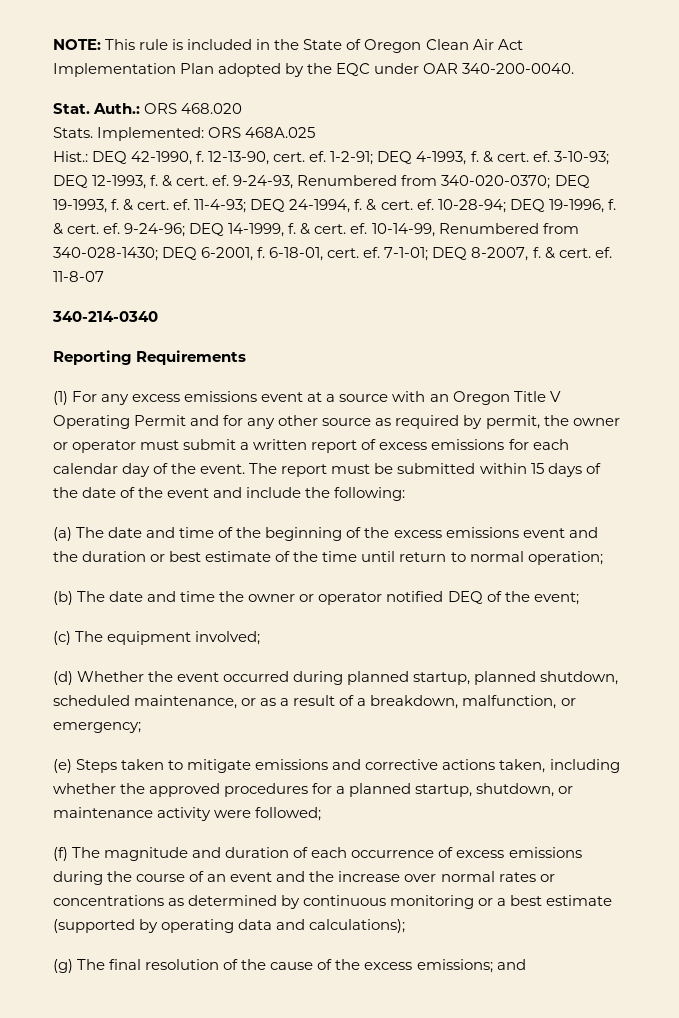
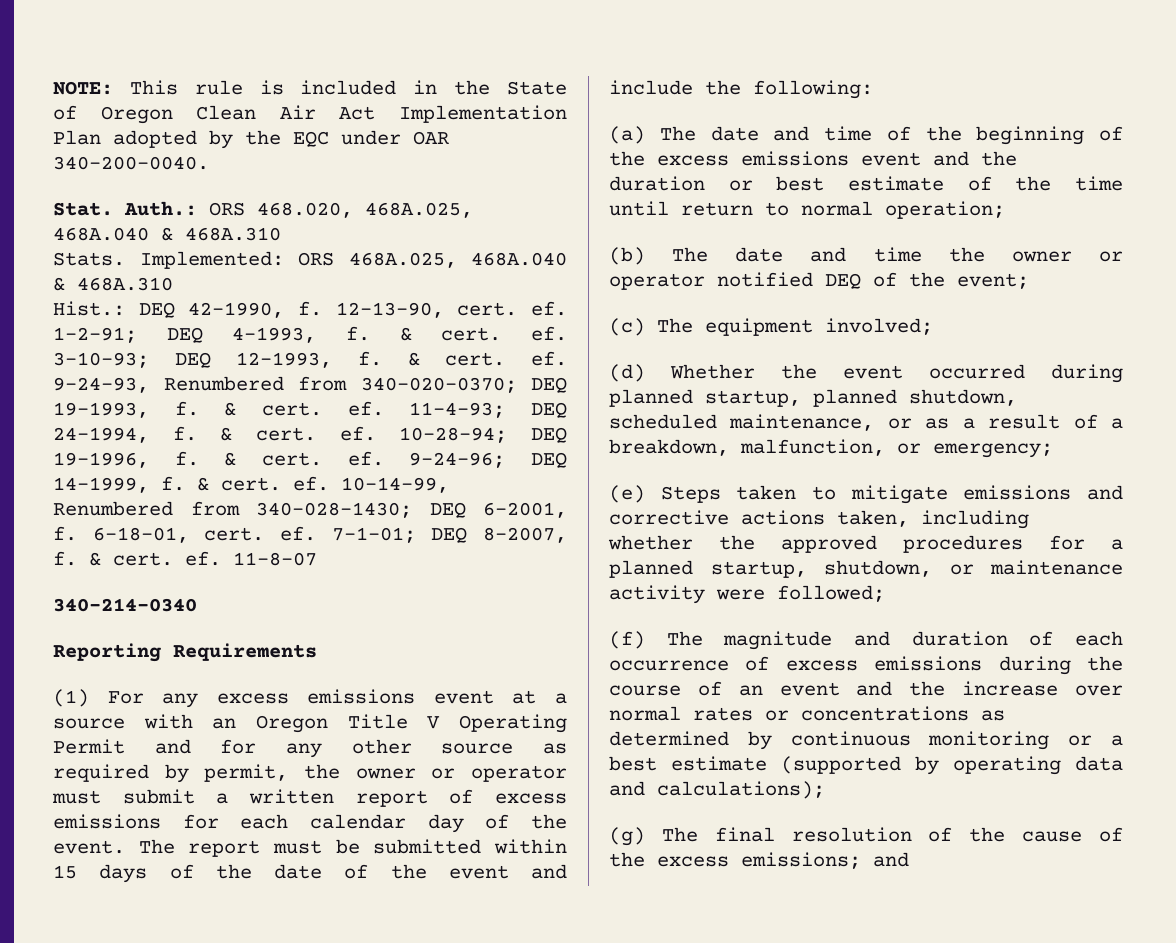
- Auth.: ORS 468.020
+ Auth.: ORS 468.020, 468A.025, 468A.040 & 468A.310
- Implemented: ORS 468A.025
+ Implemented: ORS 468A.025, 468A.040 & 468A.310

